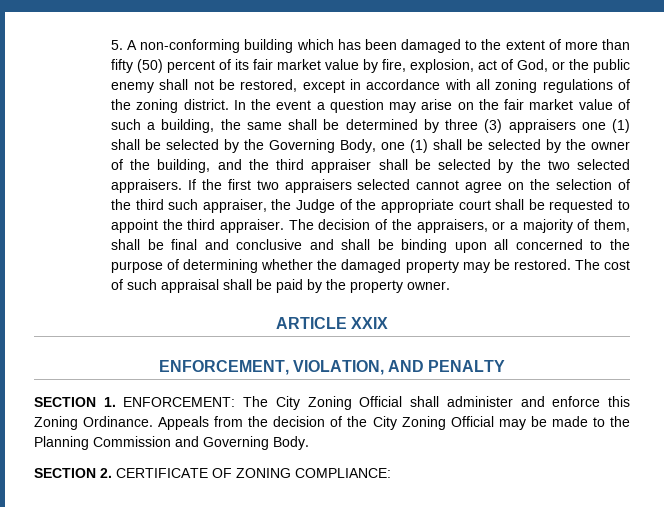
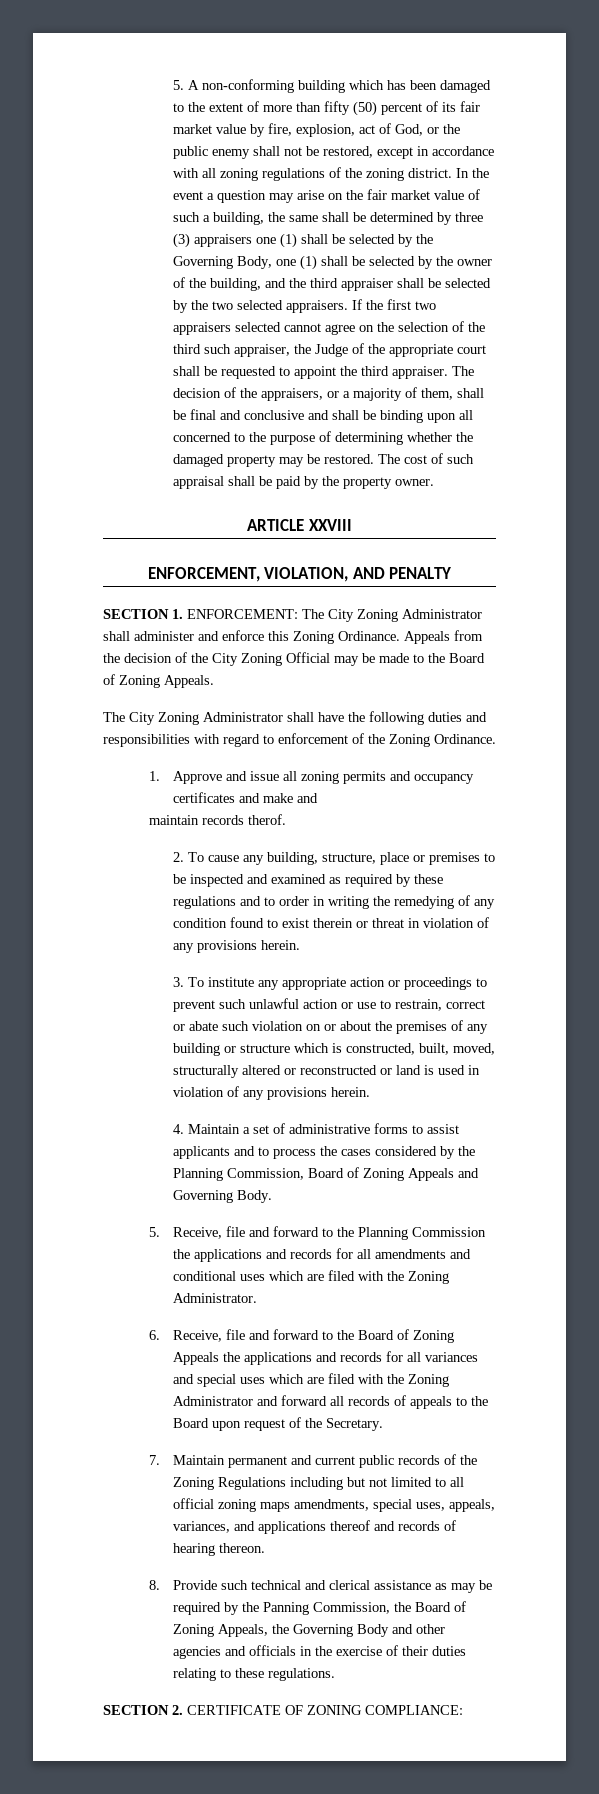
- ARTICLE XXIX
+ ARTICLE XXVIII
- SECTION 1. ENFORCEMENT: The City Zoning Official shall administer and enforce this Zoning Ordinance.
+ SECTION 1. ENFORCEMENT: The City Zoning Administrator shall administer and enforce this Zoning Ordinance.
- Appeals from the decision of the City Zoning Official may be made to the Planning Commission and Governing Body.
+ Appeals from the decision of the City Zoning Official may be made to the Board of Zoning Appeals.
+ The City Zoning Administrator shall have the following duties and responsibilities with regard to enforcement of the Zoning Ordinance.
+ 1. Approve and issue all zoning permits and occupancy certificates and make and
+ maintain records therof.
+ 2. To cause any building, structure, place or premises to be inspected and examined as required by these regulations and to order in writing the remedying of any condition found to exist therein or threat in violation of any provisions herein.
+ 3. To institute any appropriate action or proceedings to prevent such unlawful action or use to restrain, correct or abate such violation on or about the premises of any building or structure which is constructed, built, moved, structurally altered or reconstructed or land is used in violation of any provisions herein.
+ 4. Maintain a set of administrative forms to assist applicants and to process the cases considered by the Planning Commission, Board of Zoning Appeals and Governing Body.
+ 5. Receive, file and forward to the Planning Commission the applications and records for all amendments and conditional uses which are filed with the Zoning Administrator.
+ 6. Receive, file and forward to the Board of Zoning Appeals the applications and records for all variances and special uses which are filed with the Zoning Administrator and forward all records of appeals to the Board upon request of the Secretary.
+ 7. Maintain permanent and current public records of the Zoning Regulations including but not limited to all official zoning maps amendments, special uses, appeals, variances, and applications thereof and records of hearing thereon.
+ 8. Provide such technical and clerical assistance as may be required by the Panning Commission, the Board of Zoning Appeals, the Governing Body and other agencies and officials in the exercise of their duties relating to these regulations.

